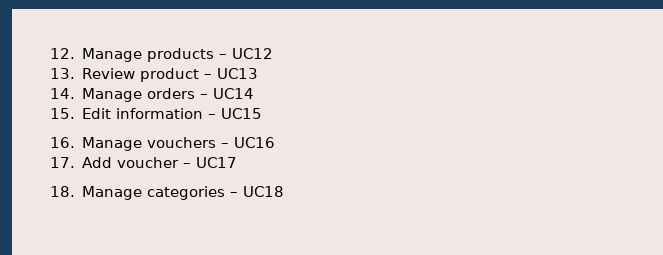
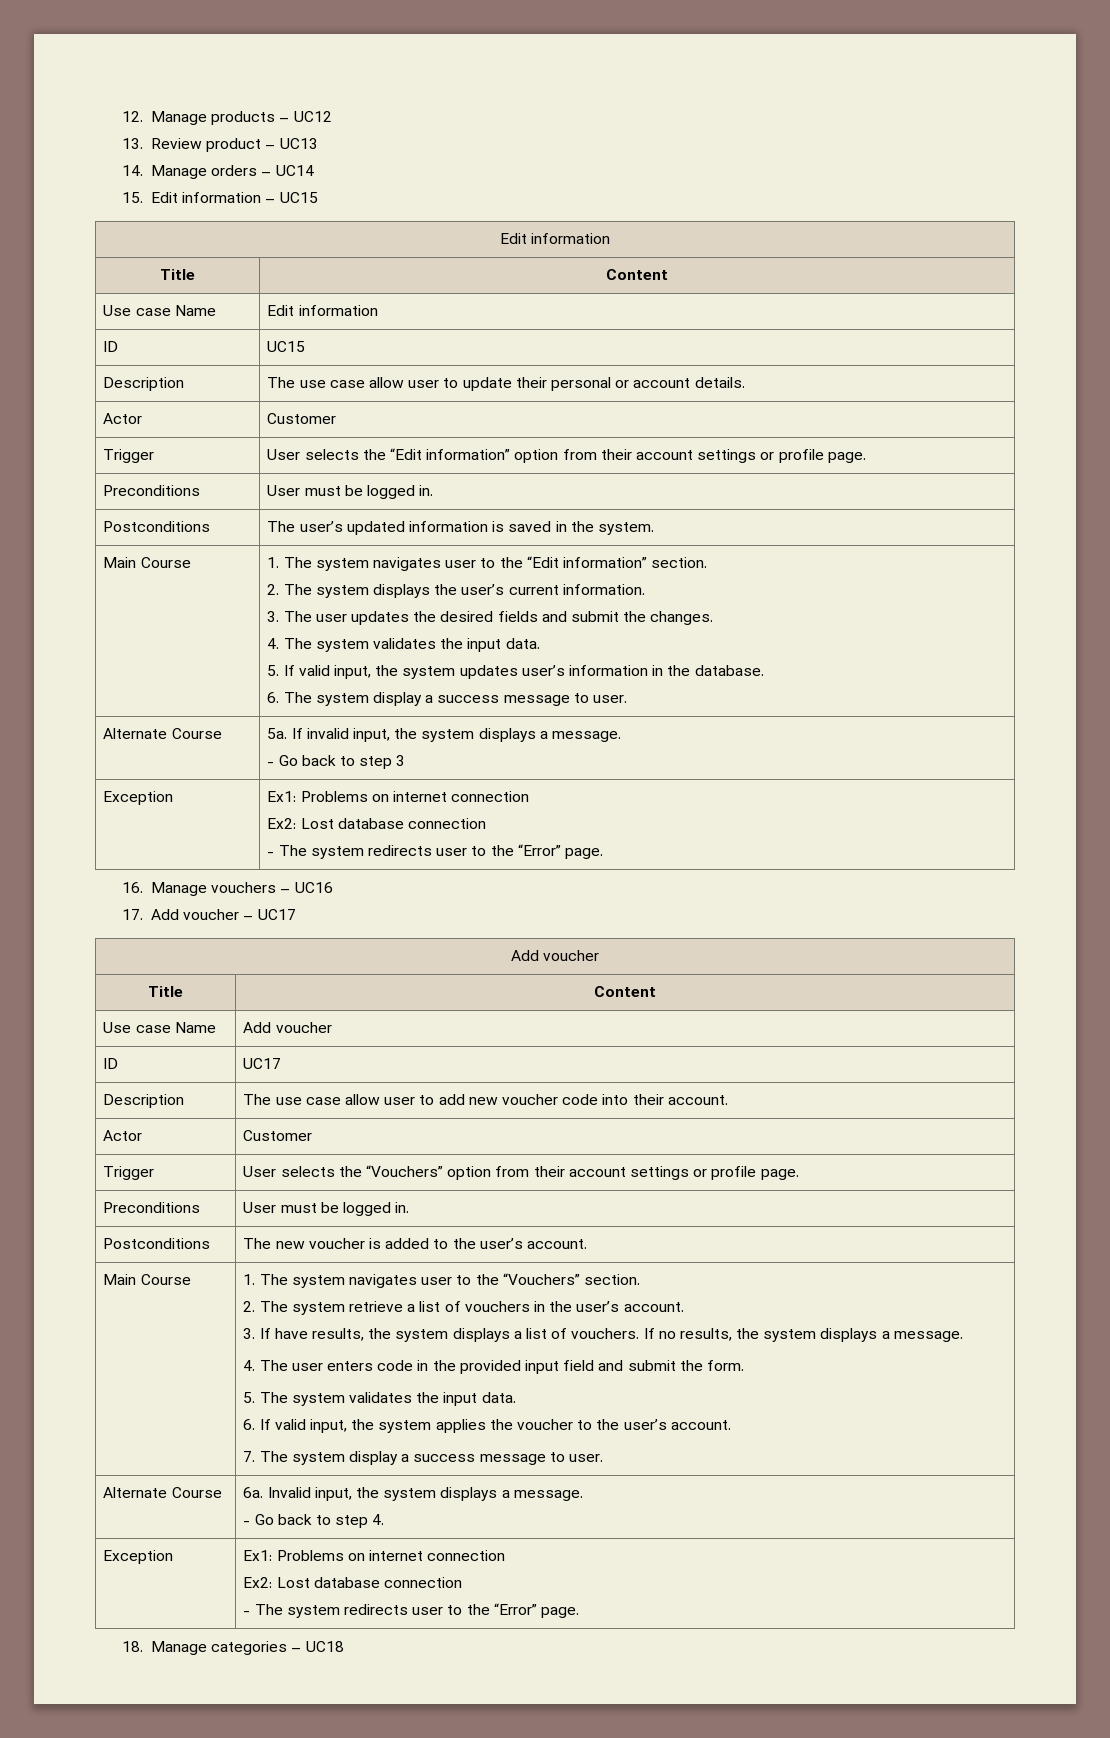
  15. Edit information – UC15
+ Edit information
+ Title | Content
+ Use case Name | Edit information
+ ID | UC15
+ Description | The use case allow user to update their personal or account details.
+ Actor | Customer
+ Trigger | User selects the “Edit information” option from their account settings or profile page.
+ Preconditions | User must be logged in.
+ Postconditions | The user’s updated information is saved in the system.
+ Main Course | 1. The system navigates user to the “Edit information” section.
+ 2. The system displays the user’s current information.
+ 3. The user updates the desired fields and submit the changes.
+ 4. The system validates the input data.
+ 5. If valid input, the system updates user’s information in the database.
+ 6. The system display a success message to user.
+ Alternate Course | 5a. If invalid input, the system displays a message.
+ - Go back to step 3
+ Exception | Ex1: Problems on internet connection
+ Ex2: Lost database connection
+ - The system redirects user to the “Error” page.
  17. Add voucher – UC17
+ Add voucher
+ Title | Content
+ Use case Name | Add voucher
+ ID | UC17
+ Description | The use case allow user to add new voucher code into their account.
+ Actor | Customer
+ Trigger | User selects the “Vouchers” option from their account settings or profile page.
+ Preconditions | User must be logged in.
+ Postconditions | The new voucher is added to the user’s account.
+ Main Course | 1. The system navigates user to the “Vouchers” section.
+ 2. The system retrieve a list of vouchers in the user’s account.
+ 3. If have results, the system displays a list of vouchers. If no results, the system displays a message.
+ 4. The user enters code in the provided input field and submit the form.
+ 5. The system validates the input data.
+ 6. If valid input, the system applies the voucher to the user’s account.
+ 7. The system display a success message to user.
+ Alternate Course | 6a. Invalid input, the system displays a message.
+ - Go back to step 4.
+ Exception | Ex1: Problems on internet connection
+ Ex2: Lost database connection
+ - The system redirects user to the “Error” page.

